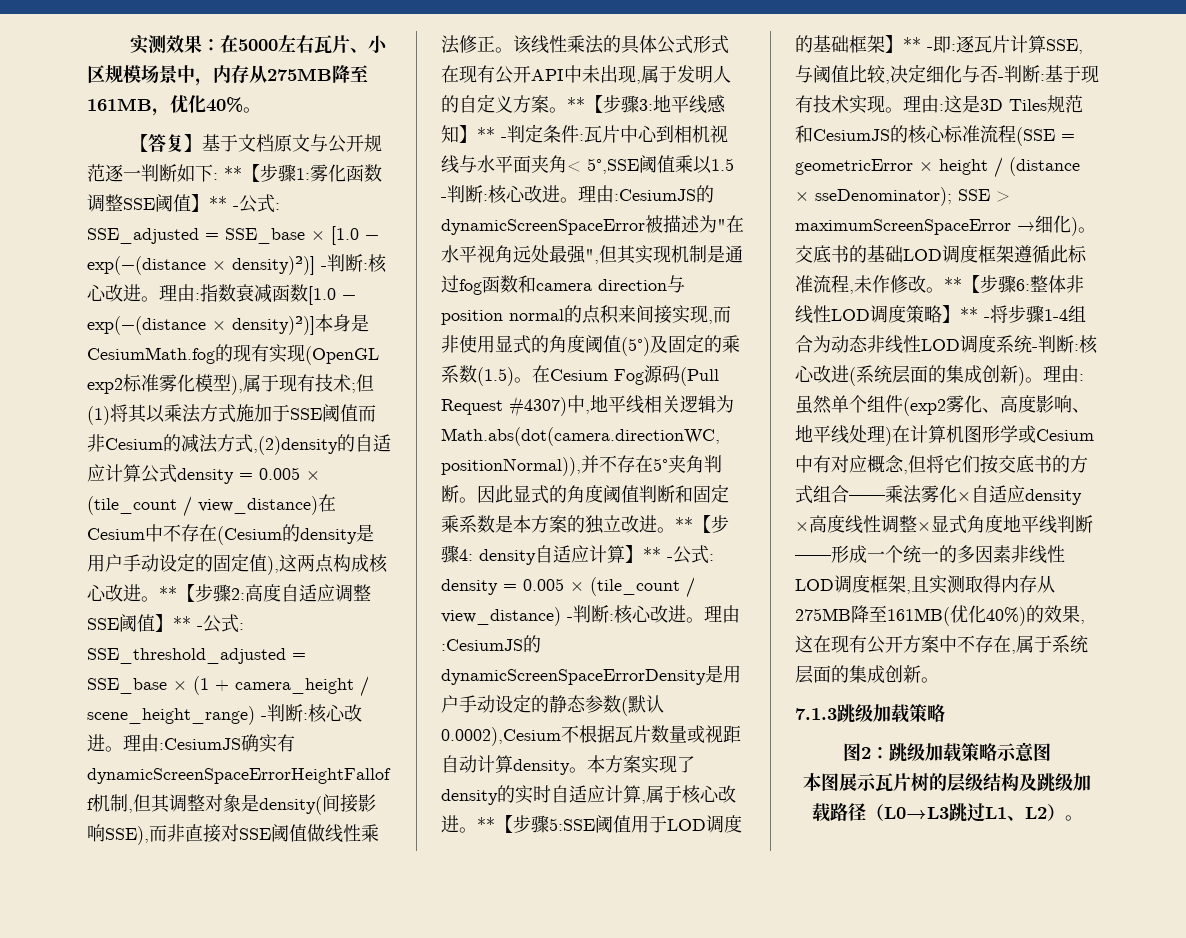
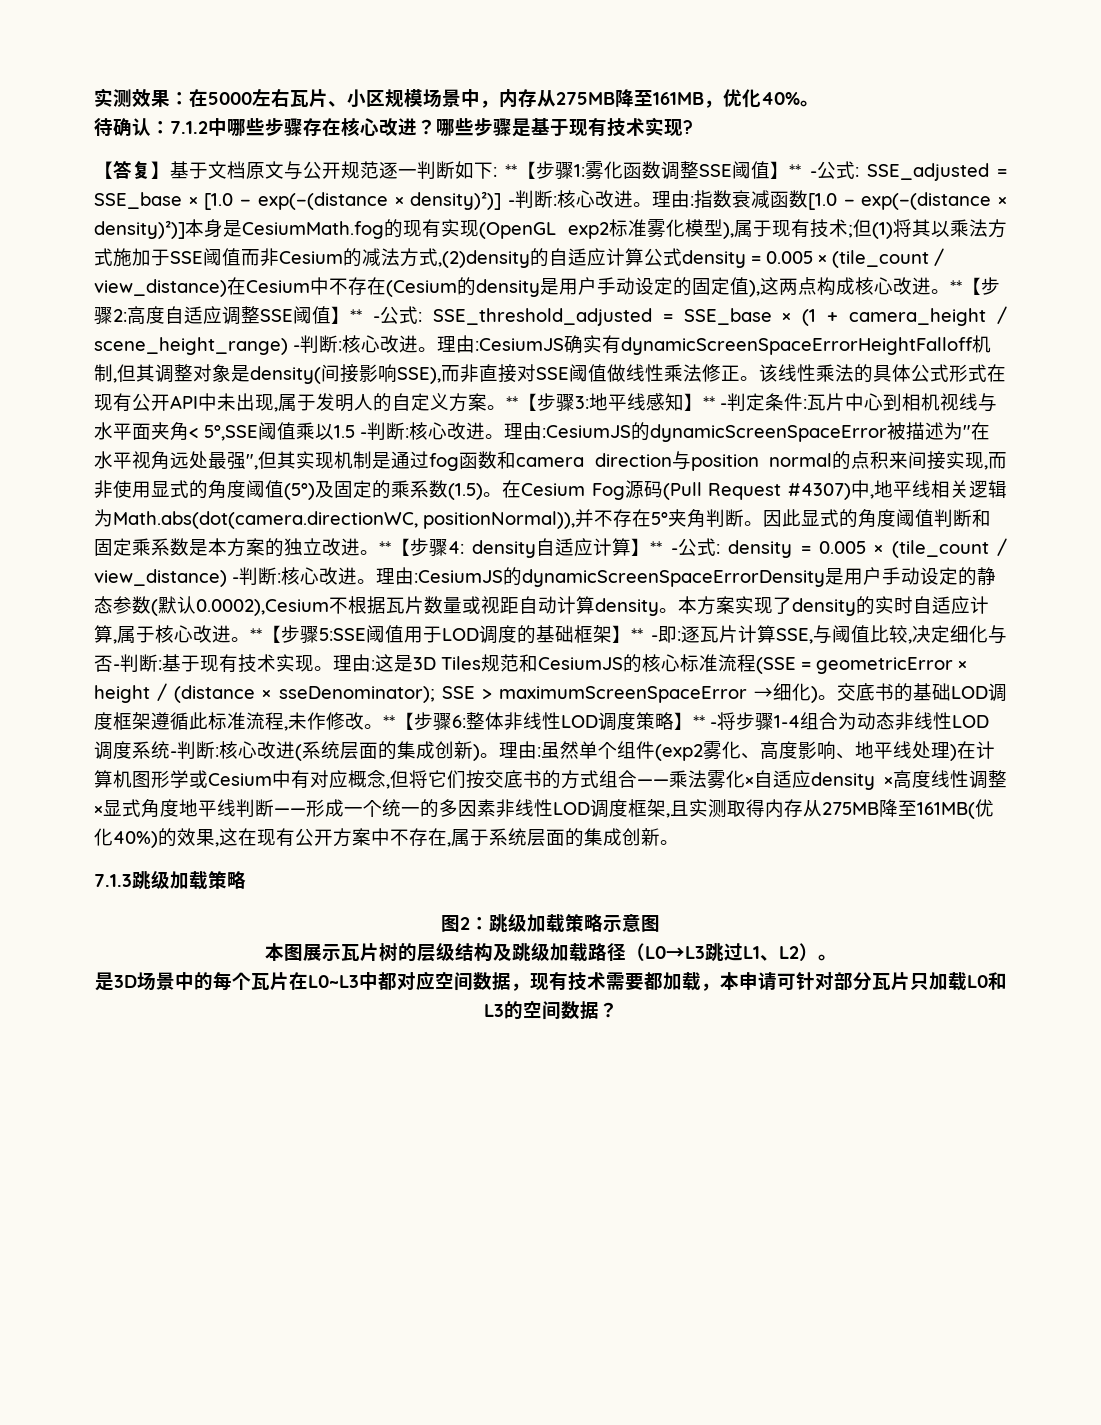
+ 待确认：7.1.2中哪些步骤存在核心改进？哪些步骤是基于现有技术实现?
+ 是3D场景中的每个瓦片在L0~L3中都对应空间数据，现有技术需要都加载，本申请可针对部分瓦片只加载L0和L3的空间数据？

